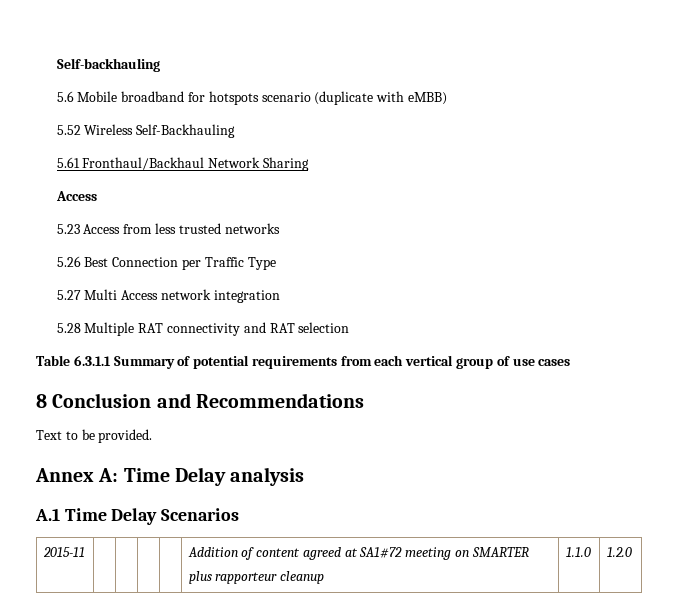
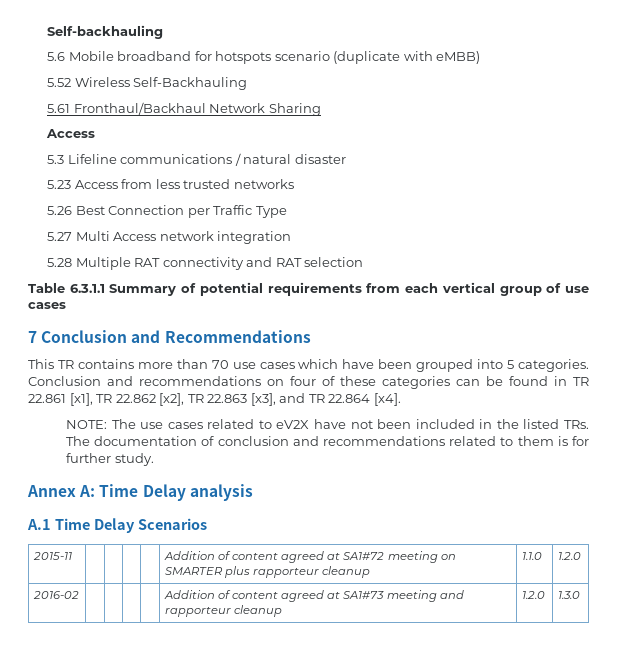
+ 5.3 Lifeline communications / natural disaster
- 8 Conclusion and Recommendations
+ 7 Conclusion and Recommendations
- Text to be provided.
+ This TR contains more than 70 use cases which have been grouped into 5 categories. Conclusion and recommendations on four of these categories can be found in TR 22.861 [x1], TR 22.862 [x2], TR 22.863 [x3], and TR 22.864 [x4].
+ NOTE: The use cases related to eV2X have not been included in the listed TRs. The documentation of conclusion and recommendations related to them is for further study.
+ 2016-02 | | | | | Addition of content agreed at SA1#73 meeting and rapporteur cleanup | 1.2.0 | 1.3.0

